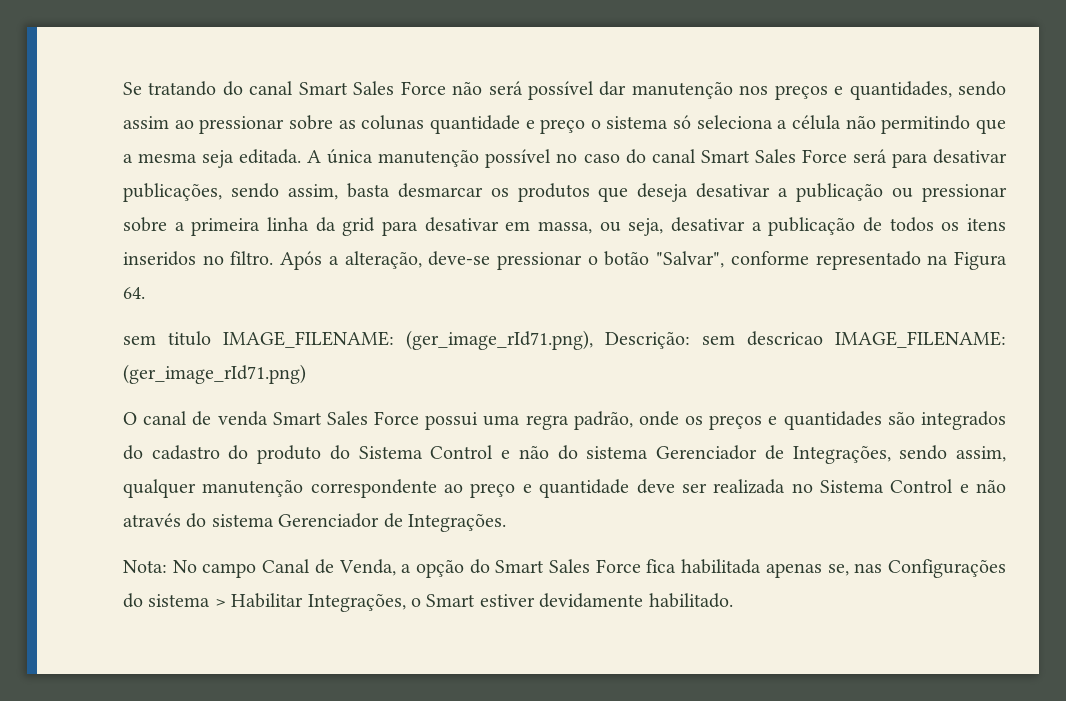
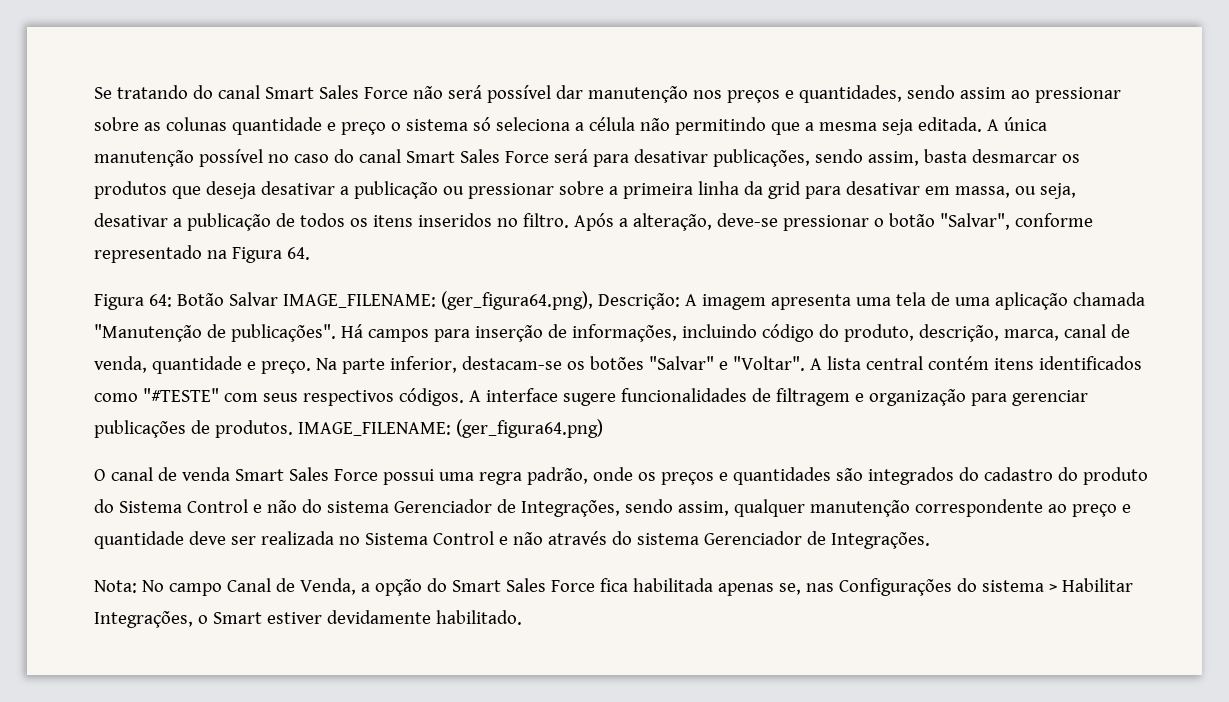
- sem titulo IMAGE_FILENAME: (ger_image_rId71.png), Descrição: sem descricao IMAGE_FILENAME: (ger_image_rId71.png)
+ Figura 64: Botão Salvar IMAGE_FILENAME: (ger_figura64.png), Descrição: A imagem apresenta uma tela de uma aplicação chamada "Manutenção de publicações". Há campos para inserção de informações, incluindo código do produto, descrição, marca, canal de venda, quantidade e preço. Na parte inferior, destacam-se os botões "Salvar" e "Voltar". A lista central contém itens identificados como "#TESTE" com seus respectivos códigos. A interface sugere funcionalidades de filtragem e organização para gerenciar publicações de produtos. IMAGE_FILENAME: (ger_figura64.png)

